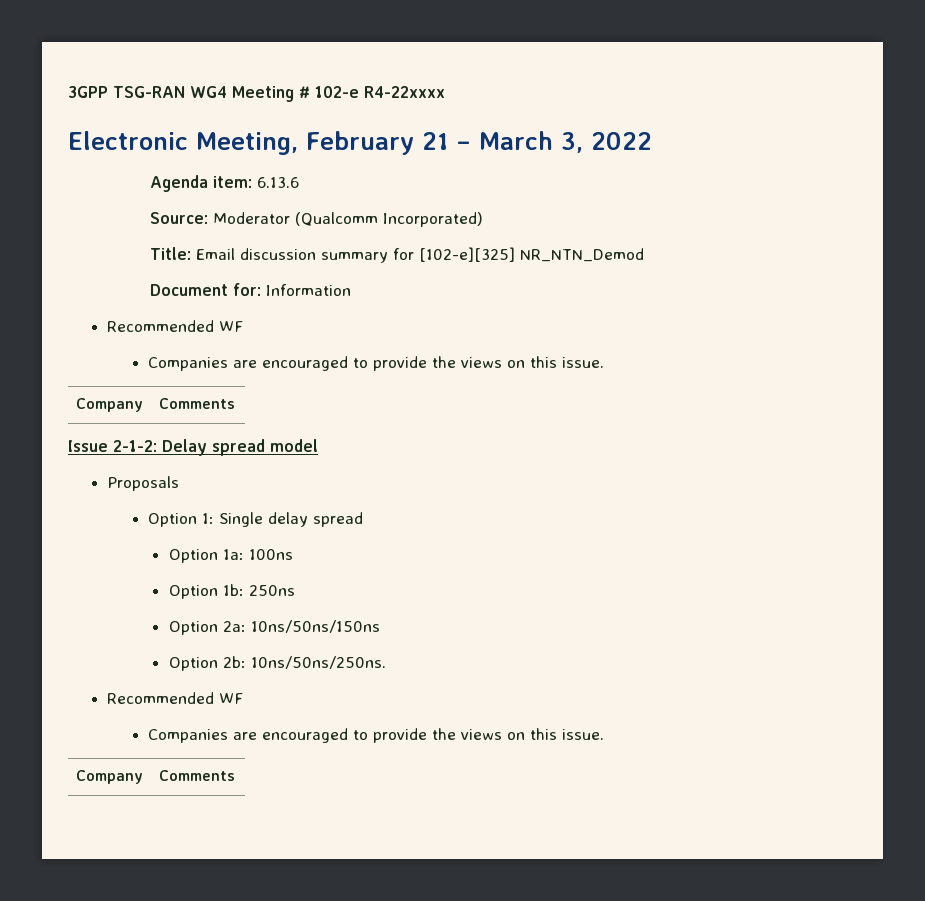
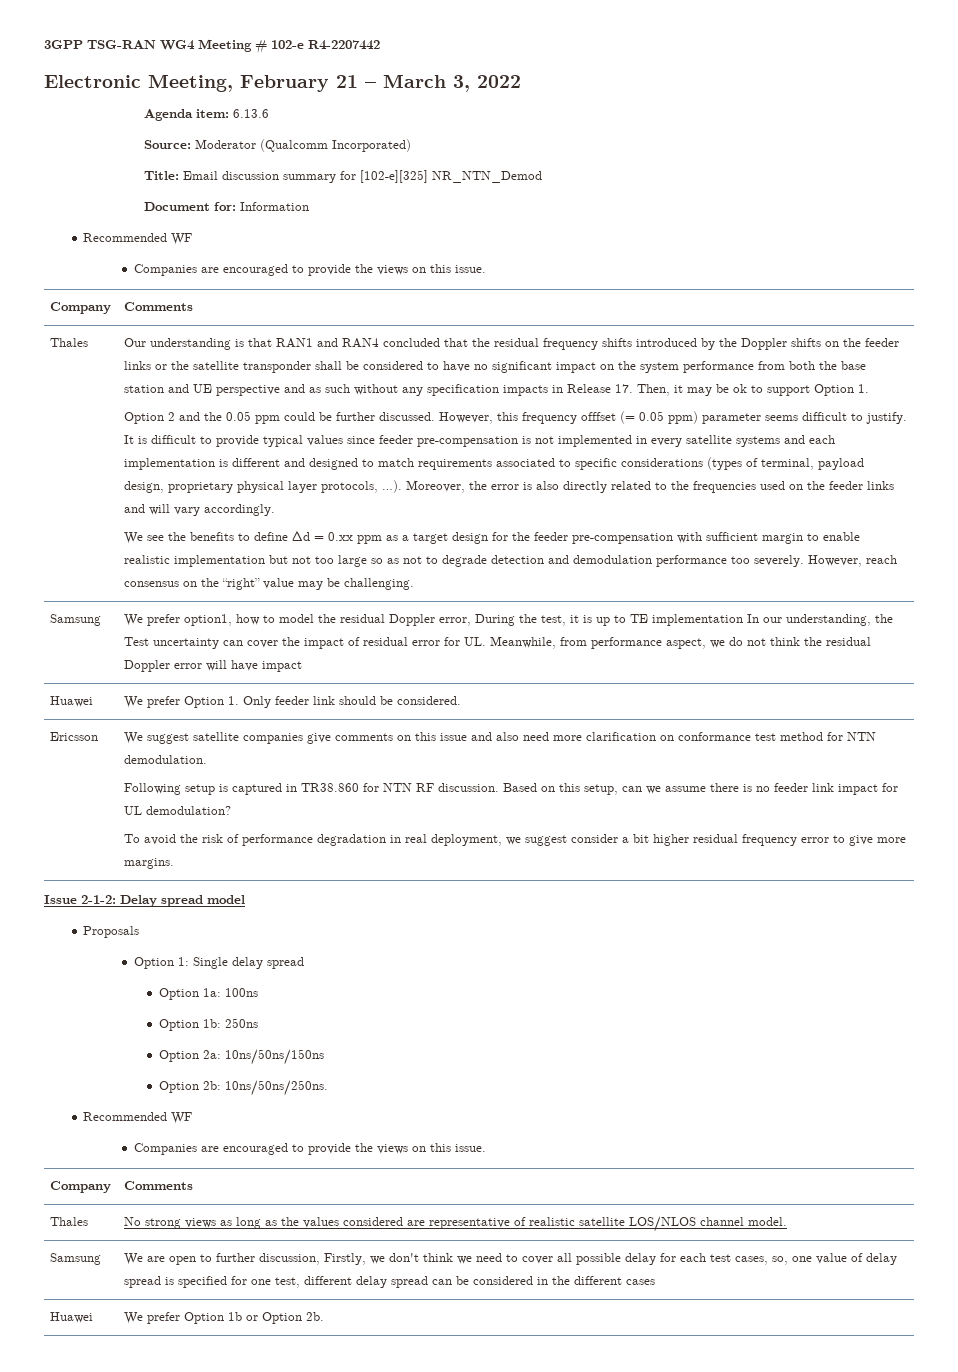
- 3GPP TSG-RAN WG4 Meeting # 102-e R4-22xxxx
+ 3GPP TSG-RAN WG4 Meeting # 102-e R4-2207442
+ Thales | Our understanding is that RAN1 and RAN4 concluded that the residual frequency shifts introduced by the Doppler shifts on the feeder links or the satellite transponder shall be considered to have no significant impact on the system performance from both the base station and UE perspective and as such without any specification impacts in Release 17. Then, it may be ok to support Option 1.
+ Option 2 and the 0.05 ppm could be further discussed. However, this frequency offfset (= 0.05 ppm) parameter seems difficult to justify. It is difficult to provide typical values since feeder pre-compensation is not implemented in every satellite systems and each implementation is different and designed to match requirements associated to specific considerations (types of terminal, payload design, proprietary physical layer protocols, …). Moreover, the error is also directly related to the frequencies used on the feeder links and will vary accordingly.
+ We see the benefits to define ∆d = 0.xx ppm as a target design for the feeder pre-compensation with sufficient margin to enable realistic implementation but not too large so as not to degrade detection and demodulation performance too severely. However, reach consensus on the “right” value may be challenging.
+ Samsung | We prefer option1, how to model the residual Doppler error, During the test, it is up to TE implementation In our understanding, the Test uncertainty can cover the impact of residual error for UL. Meanwhile, from performance aspect, we do not think the residual Doppler error will have impact
+ Huawei | We prefer Option 1. Only feeder link should be considered.
+ Ericsson | We suggest satellite companies give comments on this issue and also need more clarification on conformance test method for NTN demodulation.
+ Following setup is captured in TR38.860 for NTN RF discussion. Based on this setup, can we assume there is no feeder link impact for UL demodulation?
+ To avoid the risk of performance degradation in real deployment, we suggest consider a bit higher residual frequency error to give more margins.
+ Thales | No strong views as long as the values considered are representative of realistic satellite LOS/NLOS channel model.
+ Samsung | We are open to further discussion, Firstly, we don't think we need to cover all possible delay for each test cases, so, one value of delay spread is specified for one test, different delay spread can be considered in the different cases
+ Huawei | We prefer Option 1b or Option 2b.

